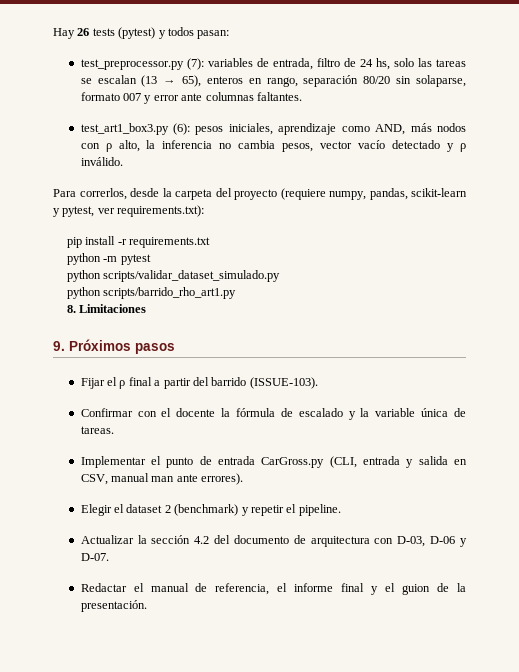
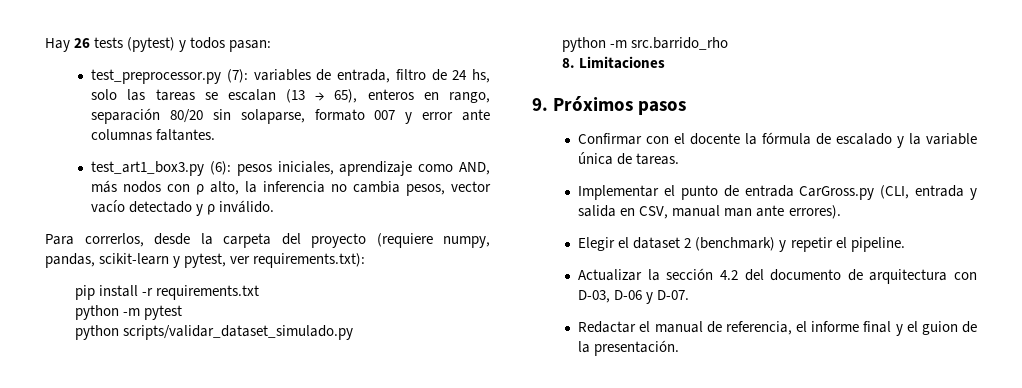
- python scripts/barrido_rho_art1.py
+ python -m src.barrido_rho
- Fijar el ρ final a partir del barrido (ISSUE-103).

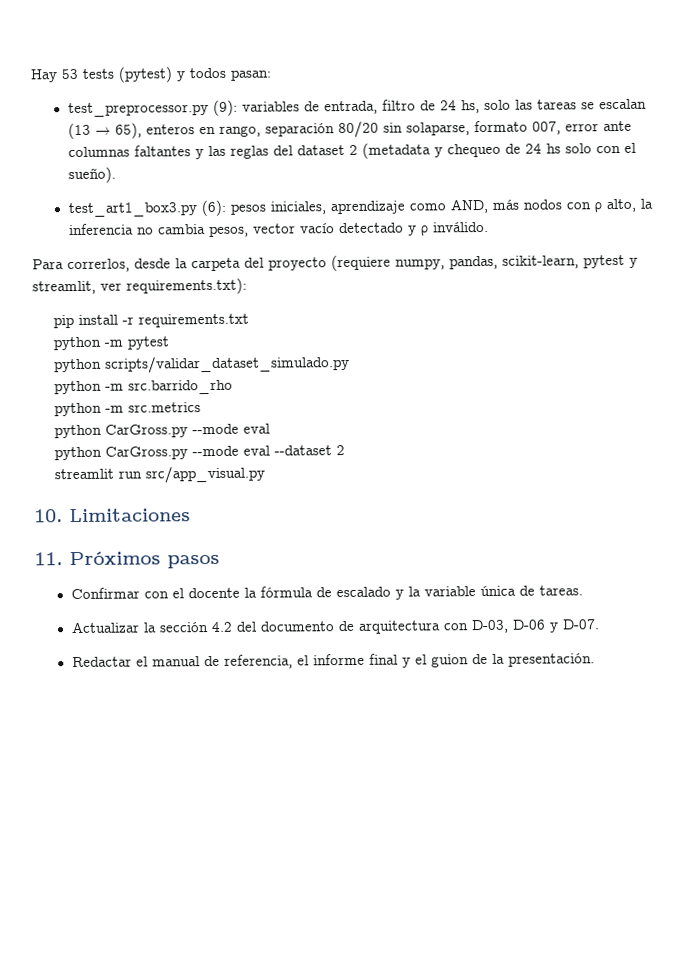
- Hay 26 tests (pytest) y todos pasan:
+ Hay 53 tests (pytest) y todos pasan:
- test_preprocessor.py (7): variables de entrada, filtro de 24 hs, solo las tareas se escalan (13 → 65), enteros en rango, separación 80/20 sin solaparse, formato 007 y error ante columnas faltantes.
+ test_preprocessor.py (9): variables de entrada, filtro de 24 hs, solo las tareas se escalan (13 → 65), enteros en rango, separación 80/20 sin solaparse, formato 007, error ante columnas faltantes y las reglas del dataset 2 (metadata y chequeo de 24 hs solo con el sueño).
- Para correrlos, desde la carpeta del proyecto (requiere numpy, pandas, scikit-learn y pytest, ver requirements.txt):
+ Para correrlos, desde la carpeta del proyecto (requiere numpy, pandas, scikit-learn, pytest y streamlit, ver requirements.txt):
- 8. Limitaciones
+ python -m src.metrics
+ python CarGross.py --mode eval
+ python CarGross.py --mode eval --dataset 2
+ streamlit run src/app_visual.py
+ 10. Limitaciones
- 9. Próximos pasos
+ 11. Próximos pasos
- Implementar el punto de entrada CarGross.py (CLI, entrada y salida en CSV, manual man ante errores).
- Elegir el dataset 2 (benchmark) y repetir el pipeline.

